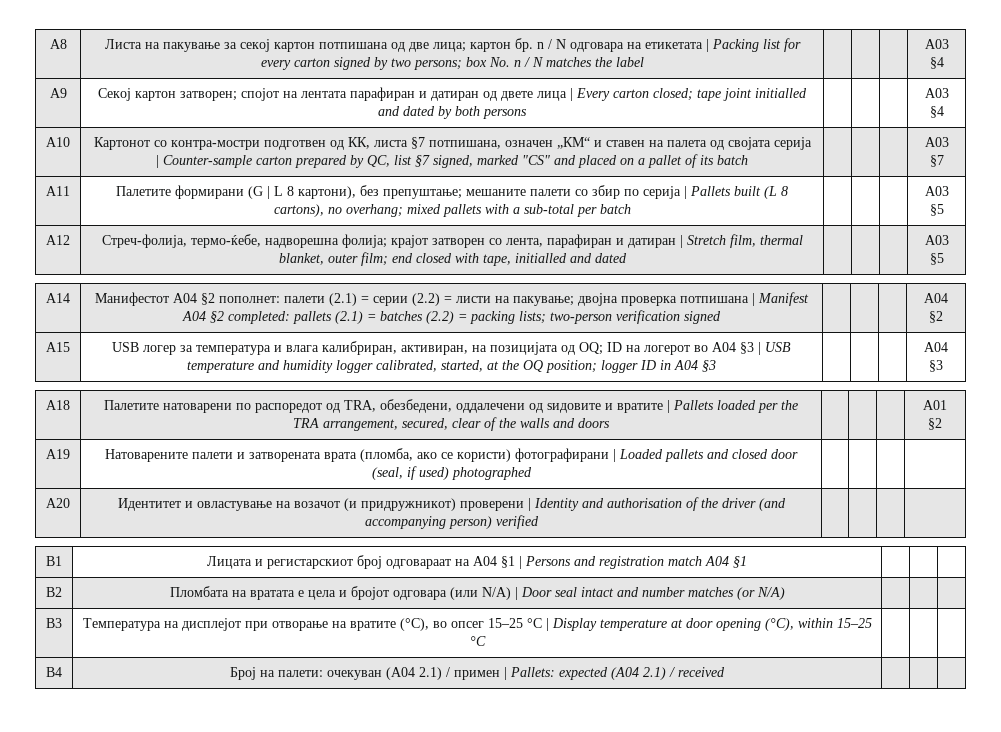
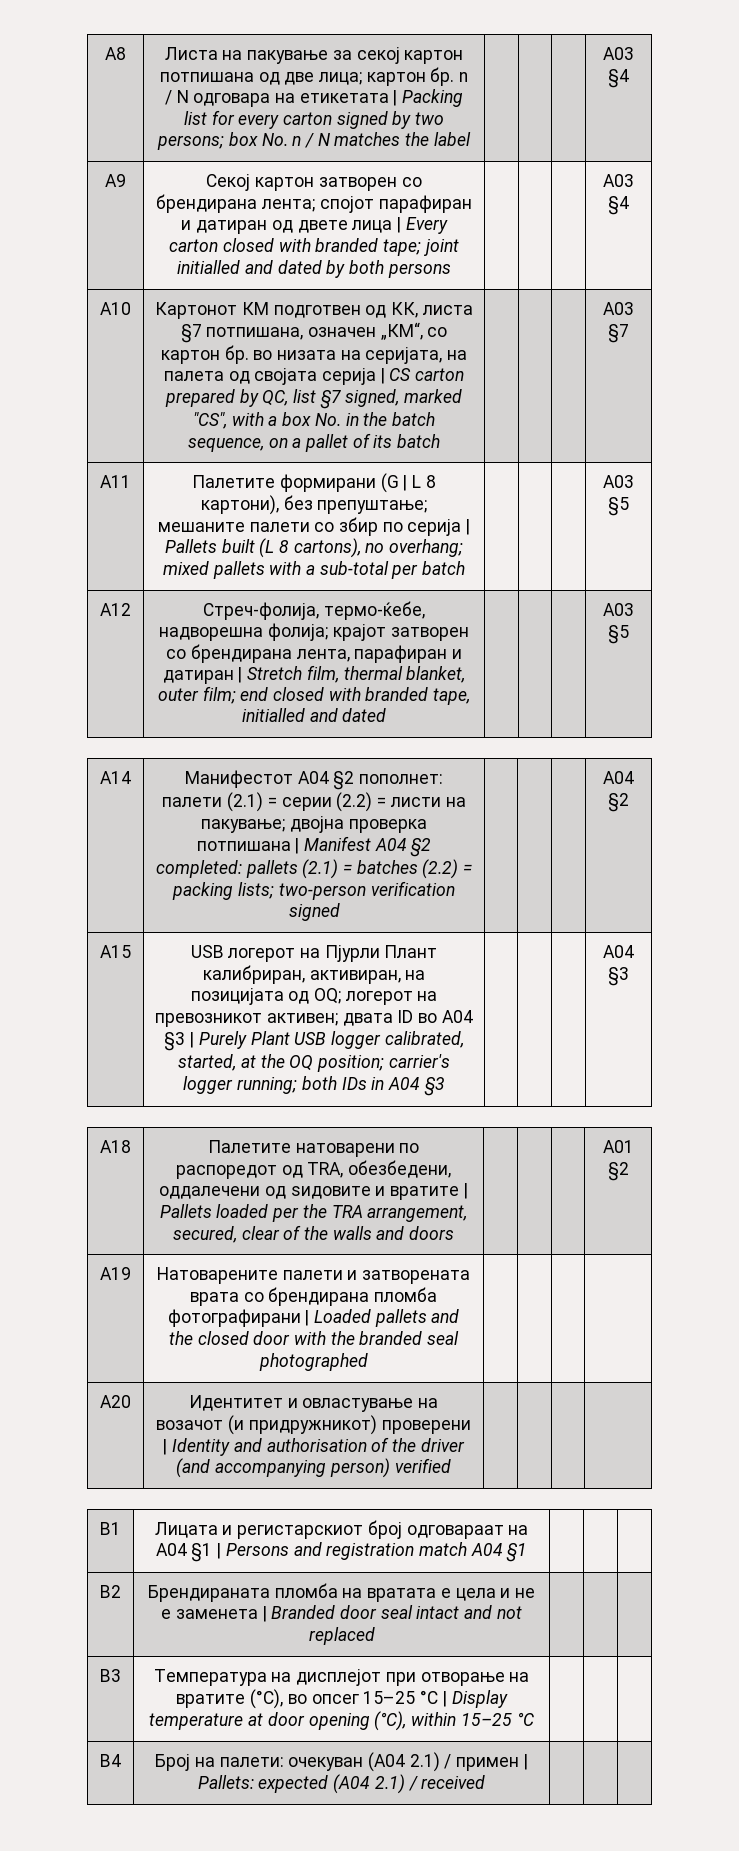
- A9 | Секој картон затворен; спојот на лентата парафиран и датиран од двете лица | Every carton closed; tape joint initialled and dated by both persons | | | | A03 §4
+ A9 | Секој картон затворен со брендирана лента; спојот парафиран и датиран од двете лица | Every carton closed with branded tape; joint initialled and dated by both persons | | | | A03 §4
- Картонот со контра-мостри подготвен од КК, листа §7 потпишана, означен „КМ“ и ставен на палета од својата серија | Counter-sample carton prepared by QC, list §7 signed, marked "CS" and placed on a pallet of its batch
+ Картонот КМ подготвен од КК, листа §7 потпишана, означен „КМ“, со картон бр. во низата на серијата, на палета од својата серија | CS carton prepared by QC, list §7 signed, marked "CS", with a box No. in the batch sequence, on a pallet of its batch
- A12 | Стреч-фолија, термо-ќебе, надворешна фолија; крајот затворен со лента, парафиран и датиран | Stretch film, thermal blanket, outer film; end closed with tape, initialled and dated | | | | A03 §5
+ A12 | Стреч-фолија, термо-ќебе, надворешна фолија; крајот затворен со брендирана лента, парафиран и датиран | Stretch film, thermal blanket, outer film; end closed with branded tape, initialled and dated | | | | A03 §5
- USB логер за температура и влага калибриран, активиран, на позицијата од OQ; ID на логерот во A04 §3 | USB temperature and humidity logger calibrated, started, at the OQ position; logger ID in A04 §3
+ USB логерот на Пјурли Плант калибриран, активиран, на позицијата од OQ; логерот на превозникот активен; двата ID во A04 §3 | Purely Plant USB logger calibrated, started, at the OQ position; carrier's logger running; both IDs in A04 §3
- A19 | Натоварените палети и затворената врата (пломба, ако се користи) фотографирани | Loaded pallets and closed door (seal, if used) photographed | | | |
+ A19 | Натоварените палети и затворената врата со брендирана пломба фотографирани | Loaded pallets and the closed door with the branded seal photographed | | | |
- B2 | Пломбата на вратата е цела и бројот одговара (или N/A) | Door seal intact and number matches (or N/A) | | |
+ B2 | Брендираната пломба на вратата е цела и не е заменета | Branded door seal intact and not replaced | | |

